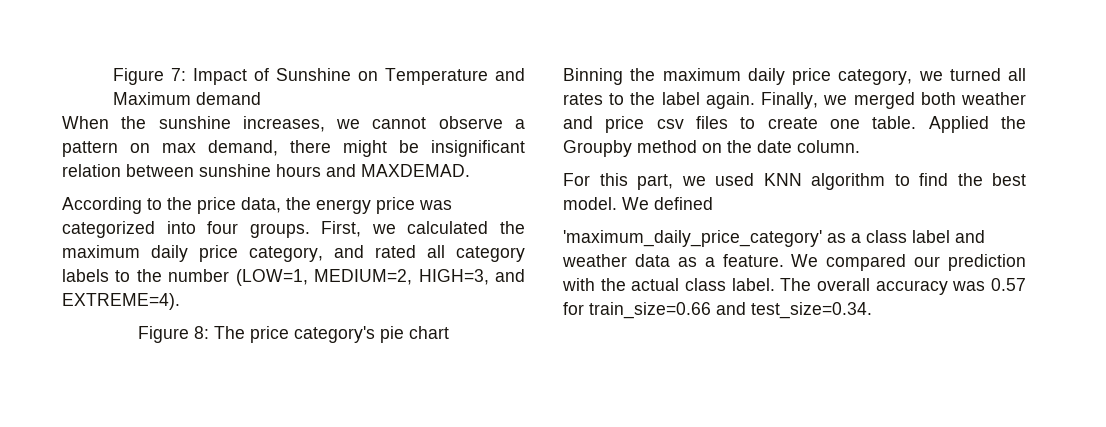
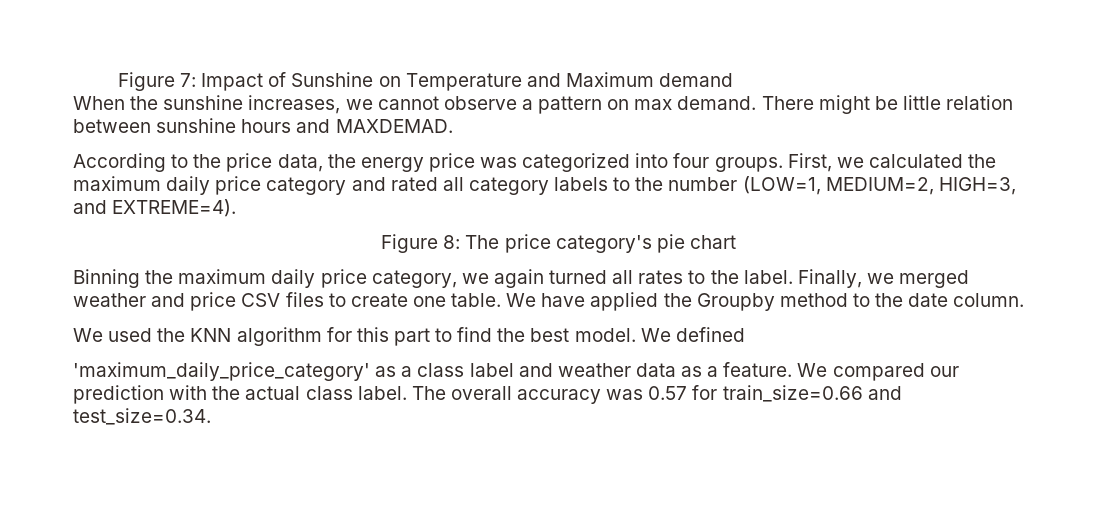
- When the sunshine increases, we cannot observe a pattern on max demand, there might be insignificant relation between sunshine hours and MAXDEMAD.
+ When the sunshine increases, we cannot observe a pattern on max demand. There might be little relation between sunshine hours and MAXDEMAD.
- First, we calculated the maximum daily price category, and rated all category labels to the number (LOW=1, MEDIUM=2, HIGH=3, and EXTREME=4).
+ First, we calculated the maximum daily price category and rated all category labels to the number (LOW=1, MEDIUM=2, HIGH=3, and EXTREME=4).
- Binning the maximum daily price category, we turned all rates to the label again.
+ Binning the maximum daily price category, we again turned all rates to the label.
- Finally, we merged both weather and price csv files to create one table.
+ Finally, we merged weather and price CSV files to create one table.
- Applied the Groupby method on the date column.
+ We have applied the Groupby method to the date column.
- For this part, we used KNN algorithm to find the best model.
+ We used the KNN algorithm for this part to find the best model.

